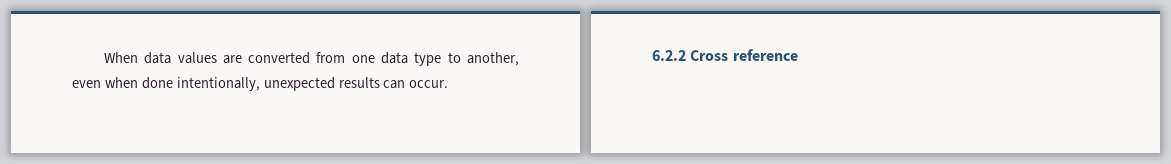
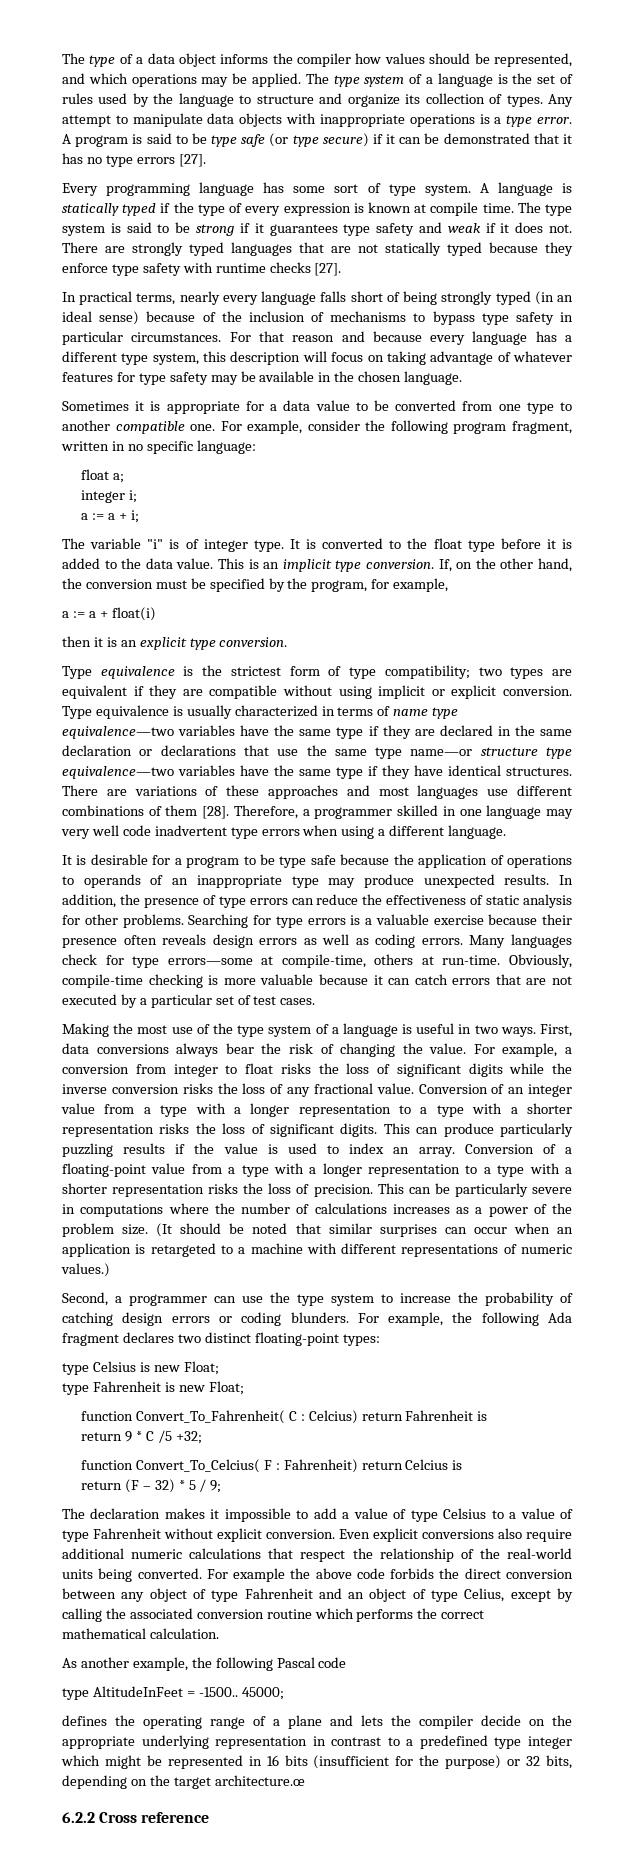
- When data values are converted from one data type to another, even when done intentionally, unexpected results can occur.
+ The type of a data object informs the compiler how values should be represented, and which operations may be applied. The type system of a language is the set of rules used by the language to structure and organize its collection of types. Any attempt to manipulate data objects with inappropriate operations is a type error. A program is said to be type safe (or type secure) if it can be demonstrated that it has no type errors [27].
+ Every programming language has some sort of type system. A language is statically typed if the type of every expression is known at compile time. The type system is said to be strong if it guarantees type safety and weak if it does not. There are strongly typed languages that are not statically typed because they enforce type safety with runtime checks [27].
+ In practical terms, nearly every language falls short of being strongly typed (in an ideal sense) because of the inclusion of mechanisms to bypass type safety in particular circumstances. For that reason and because every language has a different type system, this description will focus on taking advantage of whatever features for type safety may be available in the chosen language.
+ Sometimes it is appropriate for a data value to be converted from one type to another compatible one. For example, consider the following program fragment, written in no specific language:
+ float a;
+ integer i;
+ a := a + i;
+ The variable "i" is of integer type. It is converted to the float type before it is added to the data value. This is an implicit type conversion. If, on the other hand, the conversion must be specified by the program, for example,
+ a := a + float(i)
+ then it is an explicit type conversion.
+ Type equivalence is the strictest form of type compatibility; two types are equivalent if they are compatible without using implicit or explicit conversion. Type equivalence is usually characterized in terms of name type equivalence—two variables have the same type if they are declared in the same declaration or declarations that use the same type name—or structure type equivalence—two variables have the same type if they have identical structures. There are variations of these approaches and most languages use different combinations of them [28]. Therefore, a programmer skilled in one language may very well code inadvertent type errors when using a different language.
+ It is desirable for a program to be type safe because the application of operations to operands of an inappropriate type may produce unexpected results. In addition, the presence of type errors can reduce the effectiveness of static analysis for other problems. Searching for type errors is a valuable exercise because their presence often reveals design errors as well as coding errors. Many languages check for type errors—some at compile-time, others at run-time. Obviously, compile-time checking is more valuable because it can catch errors that are not executed by a particular set of test cases.
+ Making the most use of the type system of a language is useful in two ways. First, data conversions always bear the risk of changing the value. For example, a conversion from integer to float risks the loss of significant digits while the inverse conversion risks the loss of any fractional value. Conversion of an integer value from a type with a longer representation to a type with a shorter representation risks the loss of significant digits. This can produce particularly puzzling results if the value is used to index an array. Conversion of a floating-point value from a type with a longer representation to a type with a shorter representation risks the loss of precision. This can be particularly severe in computations where the number of calculations increases as a power of the problem size. (It should be noted that similar surprises can occur when an application is retargeted to a machine with different representations of numeric values.)
+ Second, a programmer can use the type system to increase the probability of catching design errors or coding blunders. For example, the following Ada fragment declares two distinct floating-point types:
+ type Celsius is new Float;
+ type Fahrenheit is new Float;
+ function Convert_To_Fahrenheit( C : Celcius) return Fahrenheit is
+ return 9 * C /5 +32;
+ function Convert_To_Celcius( F : Fahrenheit) return Celcius is
+ return (F – 32) * 5 / 9;
+ The declaration makes it impossible to add a value of type Celsius to a value of type Fahrenheit without explicit conversion. Even explicit conversions also require additional numeric calculations that respect the relationship of the real-world units being converted. For example the above code forbids the direct conversion between any object of type Fahrenheit and an object of type Celius, except by calling the associated conversion routine which performs the correct mathematical calculation.
+ As another example, the following Pascal code
+ type AltitudeInFeet = -1500.. 45000;
+ defines the operating range of a plane and lets the compiler decide on the appropriate underlying representation in contrast to a predefined type integer which might be represented in 16 bits (insufficient for the purpose) or 32 bits, depending on the target architecture.œ

